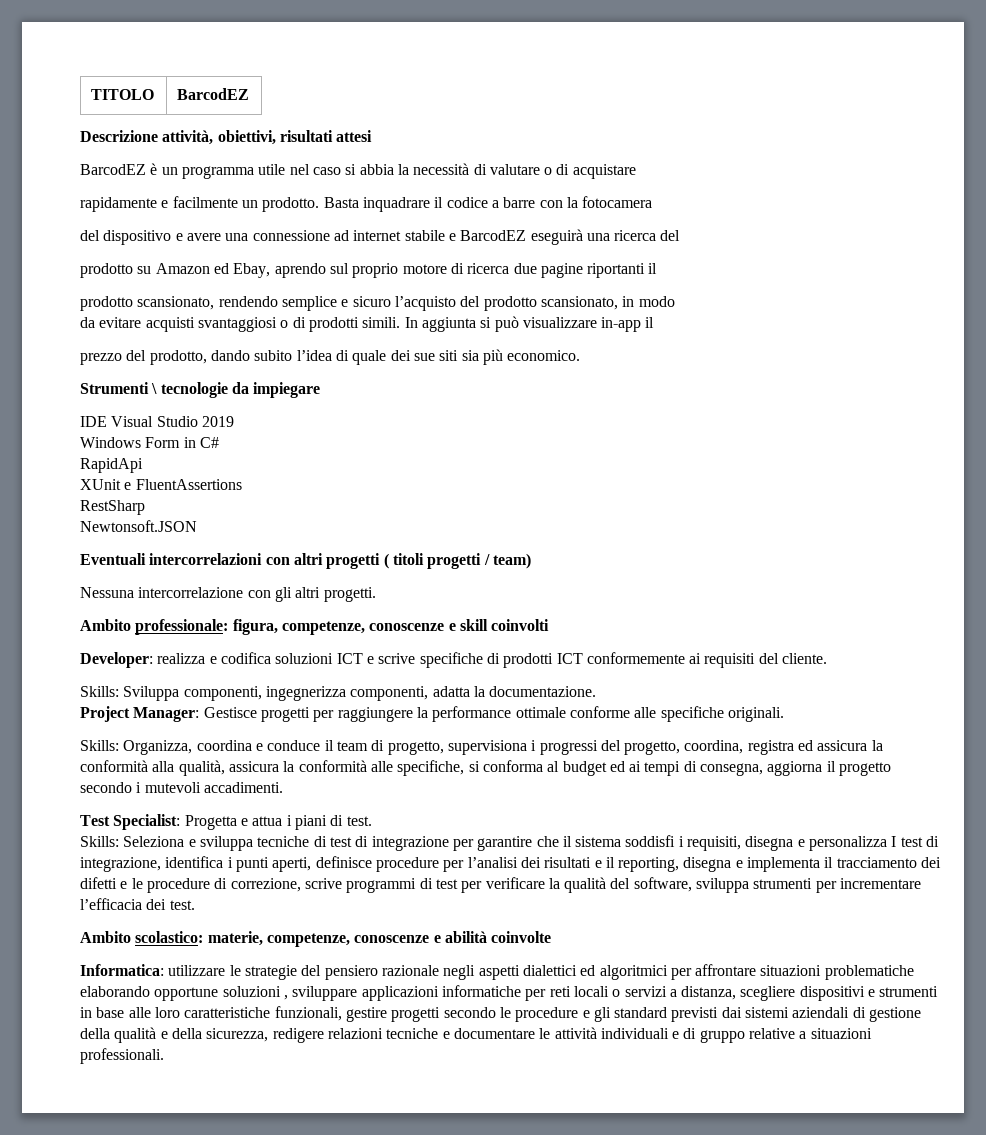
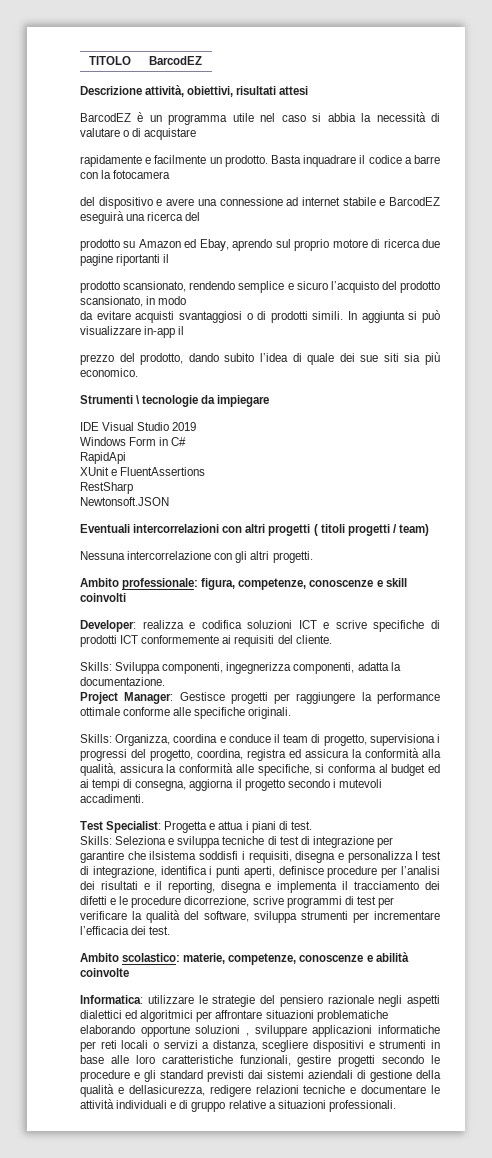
- Seleziona e sviluppa tecniche di test di integrazione per garantire che il sistema soddisfi i requisiti, disegna e personalizza I test di integrazione, identifica i punti aperti, definisce procedure per l’analisi dei risultati e il reporting, disegna e implementa il tracciamento dei difetti e le procedure di correzione, scrive programmi di test per verificare la qualità del software, sviluppa strumenti per incrementare l’efficacia dei test.
+ Seleziona e sviluppa tecniche di test di integrazione per garantire che ilsistema soddisfi i requisiti, disegna e personalizza I test di integrazione, identifica i punti aperti, definisce procedure per l’analisi dei risultati e il reporting, disegna e implementa il tracciamento dei difetti e le procedure dicorrezione, scrive programmi di test per verificare la qualità del software, sviluppa strumenti per incrementare l’efficacia dei test.
- utilizzare le strategie del pensiero razionale negli aspetti dialettici ed algoritmici per affrontare situazioni problematiche elaborando opportune soluzioni , sviluppare applicazioni informatiche per reti locali o servizi a distanza, scegliere dispositivi e strumenti in base alle loro caratteristiche funzionali, gestire progetti secondo le procedure e gli standard previsti dai sistemi aziendali di gestione della qualità e della sicurezza, redigere relazioni tecniche e documentare le attività individuali e di gruppo relative a situazioni professionali.
+ utilizzare le strategie del pensiero razionale negli aspetti dialettici ed algoritmici per affrontare situazioni problematiche elaborando opportune soluzioni , sviluppare applicazioni informatiche per reti locali o servizi a distanza, scegliere dispositivi e strumenti in base alle loro caratteristiche funzionali, gestire progetti secondo le procedure e gli standard previsti dai sistemi aziendali di gestione della qualità e dellasicurezza, redigere relazioni tecniche e documentare le attività individuali e di gruppo relative a situazioni professionali.

